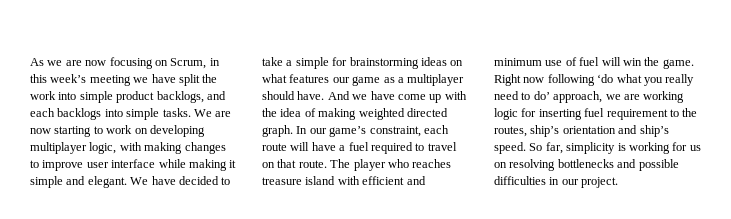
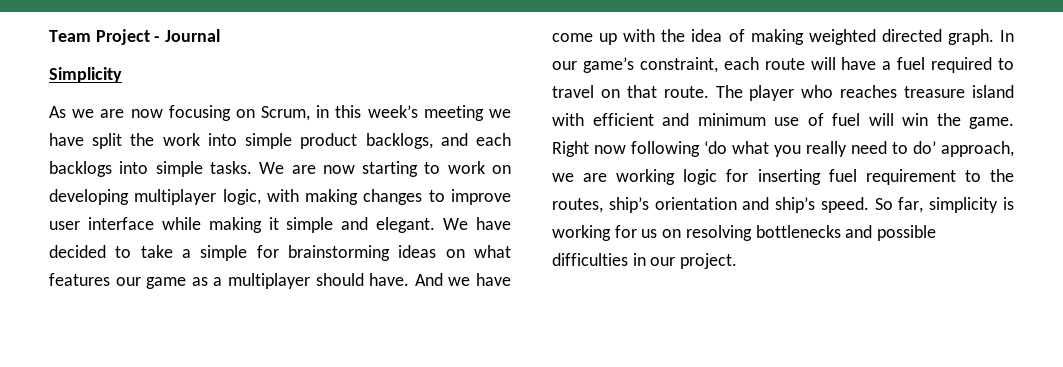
+ Team Project - Journal
+ Simplicity

